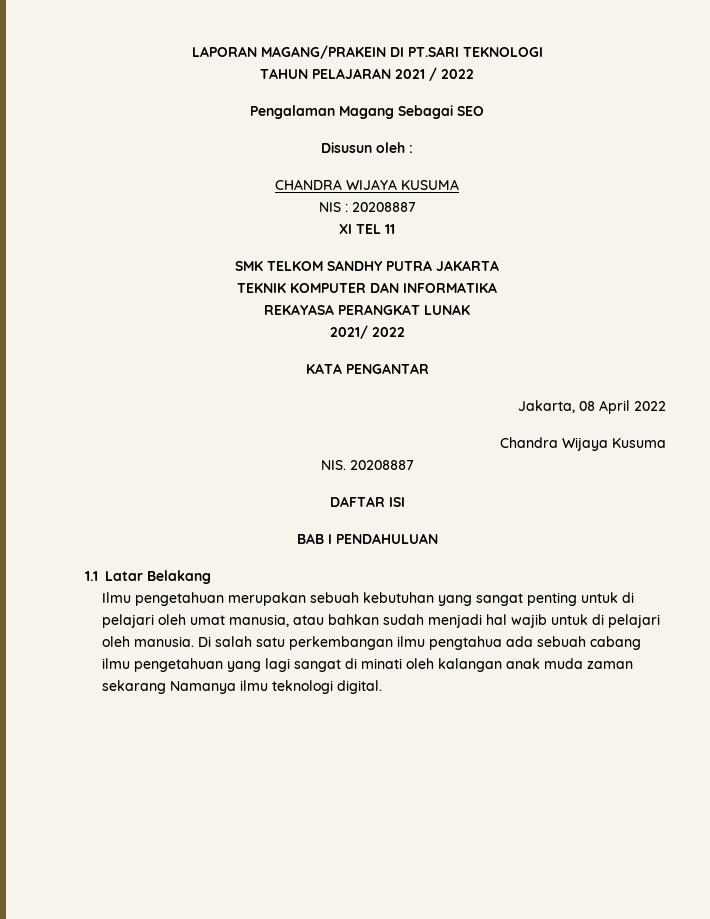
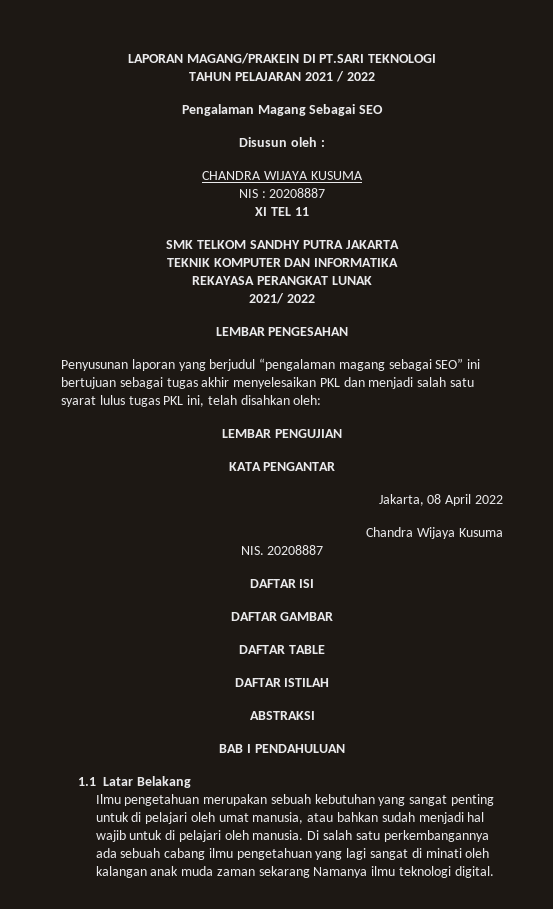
+ LEMBAR PENGESAHAN
+ Penyusunan laporan yang berjudul “pengalaman magang sebagai SEO” ini bertujuan sebagai tugas akhir menyelesaikan PKL dan menjadi salah satu syarat lulus tugas PKL ini, telah disahkan oleh:
+ LEMBAR PENGUJIAN
+ DAFTAR GAMBAR
+ DAFTAR TABLE
+ DAFTAR ISTILAH
+ ABSTRAKSI
- Di salah satu perkembangan ilmu pengtahua ada sebuah cabang ilmu pengetahuan yang lagi sangat di minati oleh kalangan anak muda zaman sekarang Namanya ilmu teknologi digital.
+ Di salah satu perkembangannya ada sebuah cabang ilmu pengetahuan yang lagi sangat di minati oleh kalangan anak muda zaman sekarang Namanya ilmu teknologi digital.

